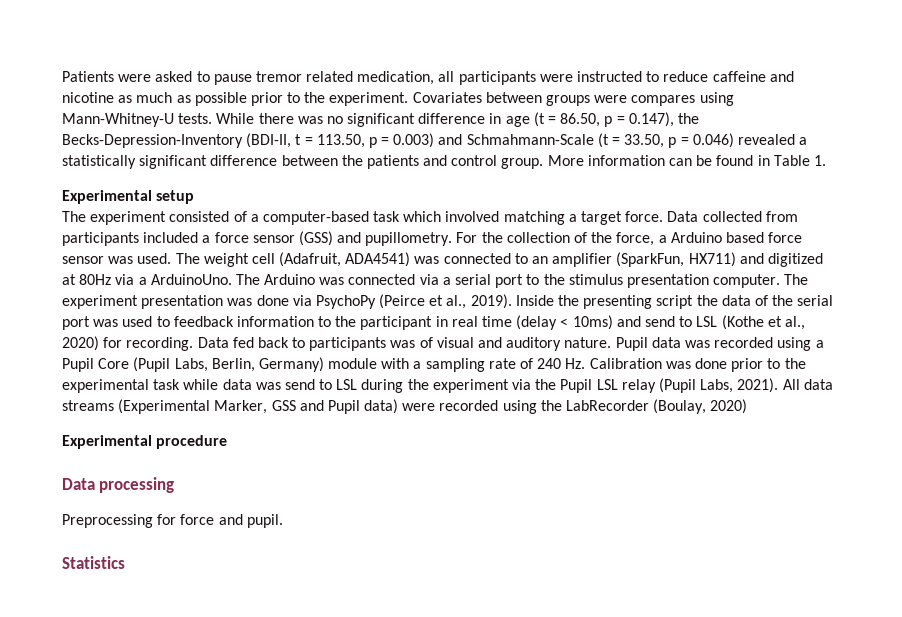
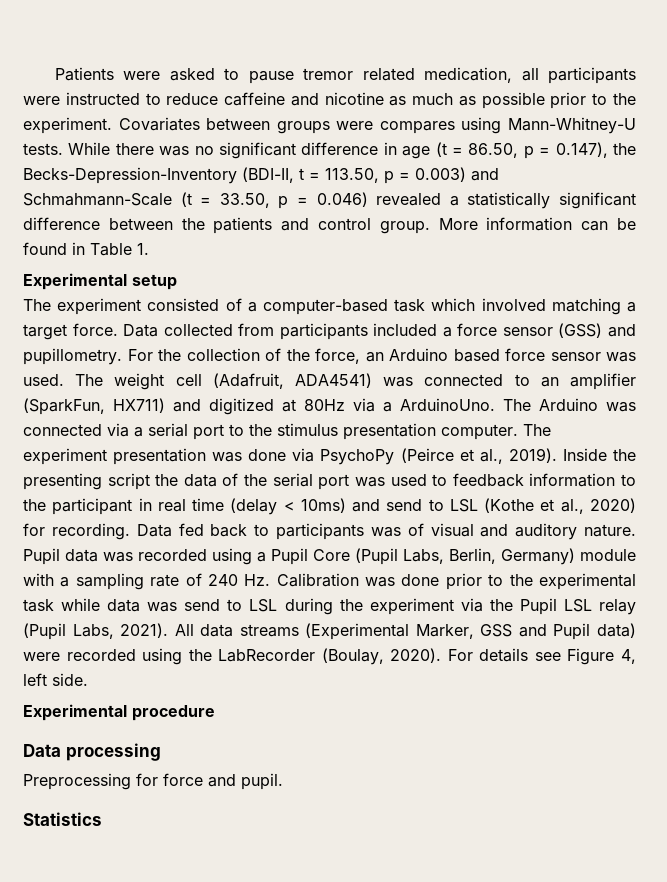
- For the collection of the force, a Arduino based force sensor was used.
+ For the collection of the force, an Arduino based force sensor was used.
- All data streams (Experimental Marker, GSS and Pupil data) were recorded using the LabRecorder (Boulay, 2020)
+ All data streams (Experimental Marker, GSS and Pupil data) were recorded using the LabRecorder (Boulay, 2020). For details see Figure 4, left side.

